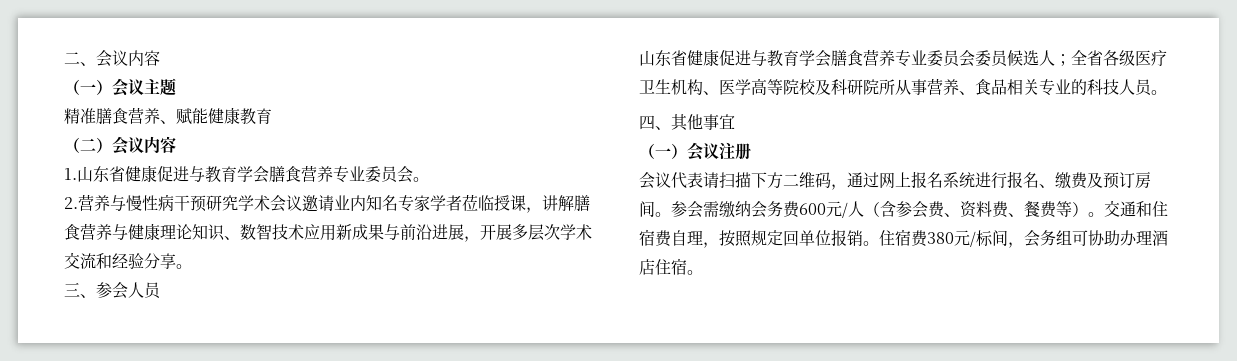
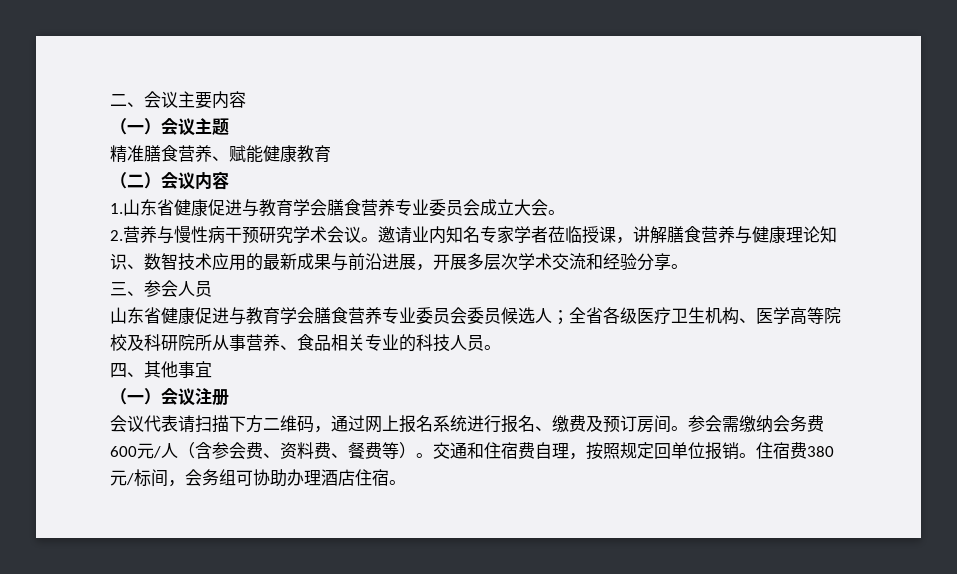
- 二、会议内容
+ 二、会议主要内容
- 1.山东省健康促进与教育学会膳食营养专业委员会。
+ 1.山东省健康促进与教育学会膳食营养专业委员会成立大会。
- 2.营养与慢性病干预研究学术会议邀请业内知名专家学者莅临授课，讲解膳食营养与健康理论知识、数智技术应用新成果与前沿进展，开展多层次学术交流和经验分享。
+ 2.营养与慢性病干预研究学术会议。邀请业内知名专家学者莅临授课，讲解膳食营养与健康理论知识、数智技术应用的最新成果与前沿进展，开展多层次学术交流和经验分享。

